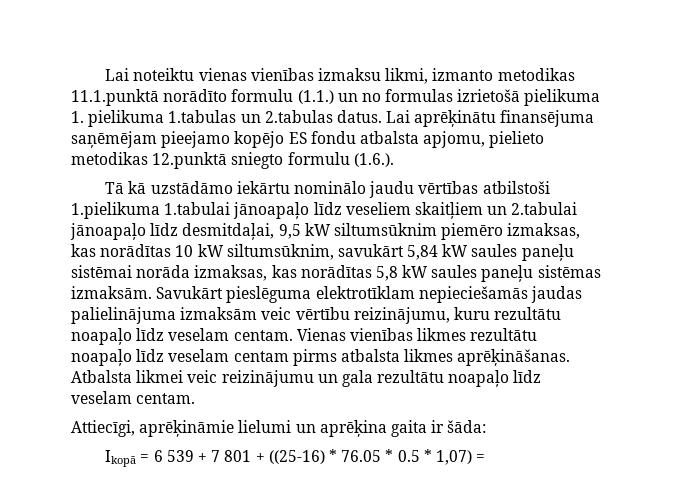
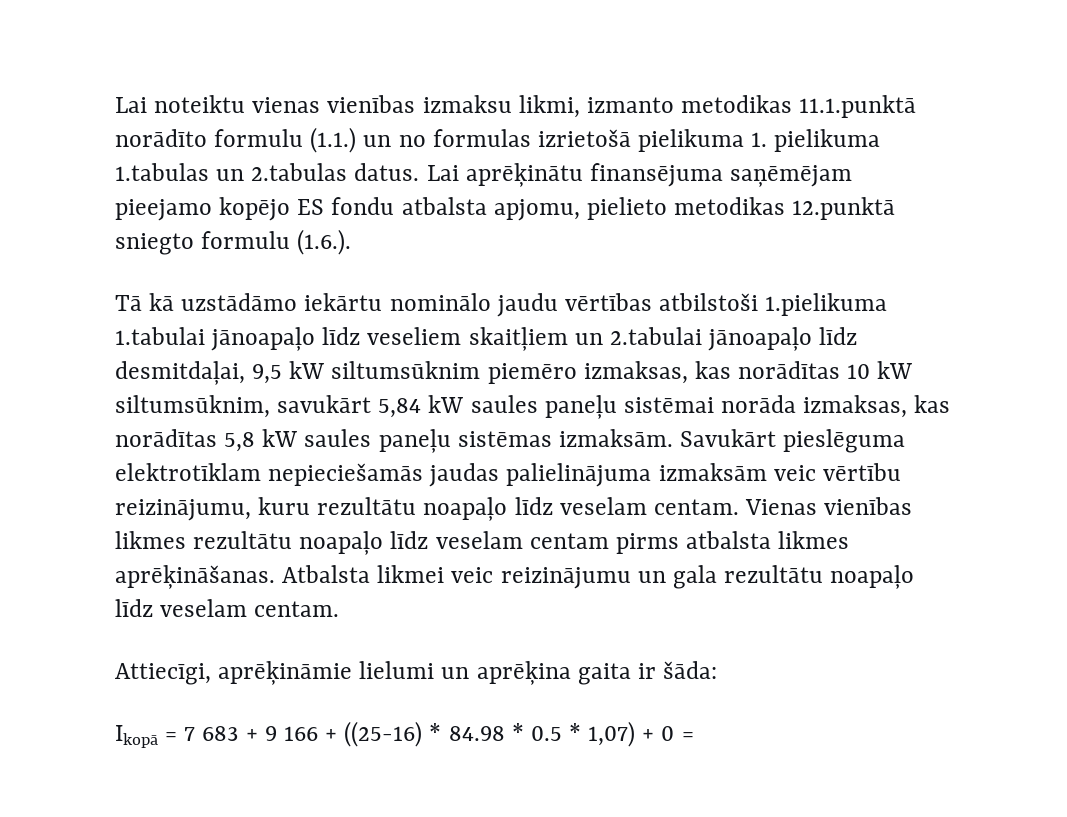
- Ikopā = 6 539 + 7 801 + ((25-16) * 76.05 * 0.5 * 1,07) =
+ Ikopā = 7 683 + 9 166 + ((25-16) * 84.98 * 0.5 * 1,07) + 0 =

